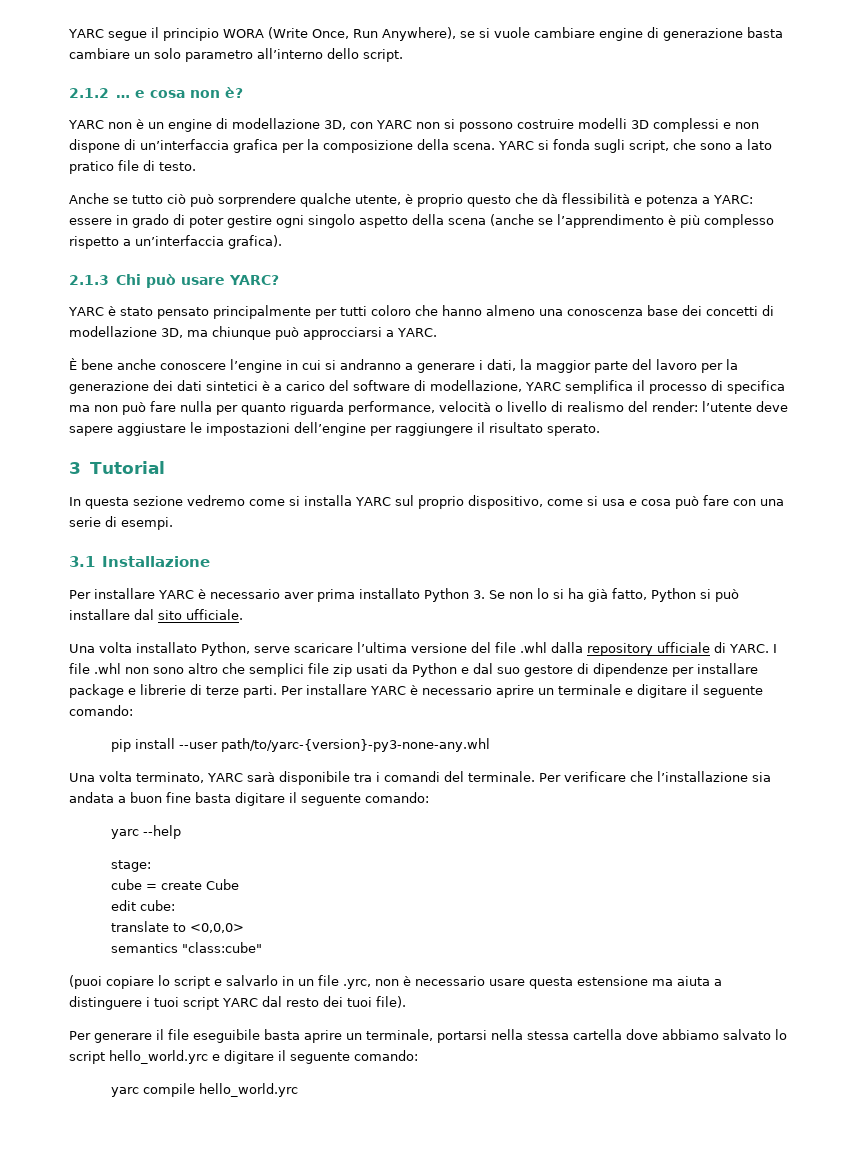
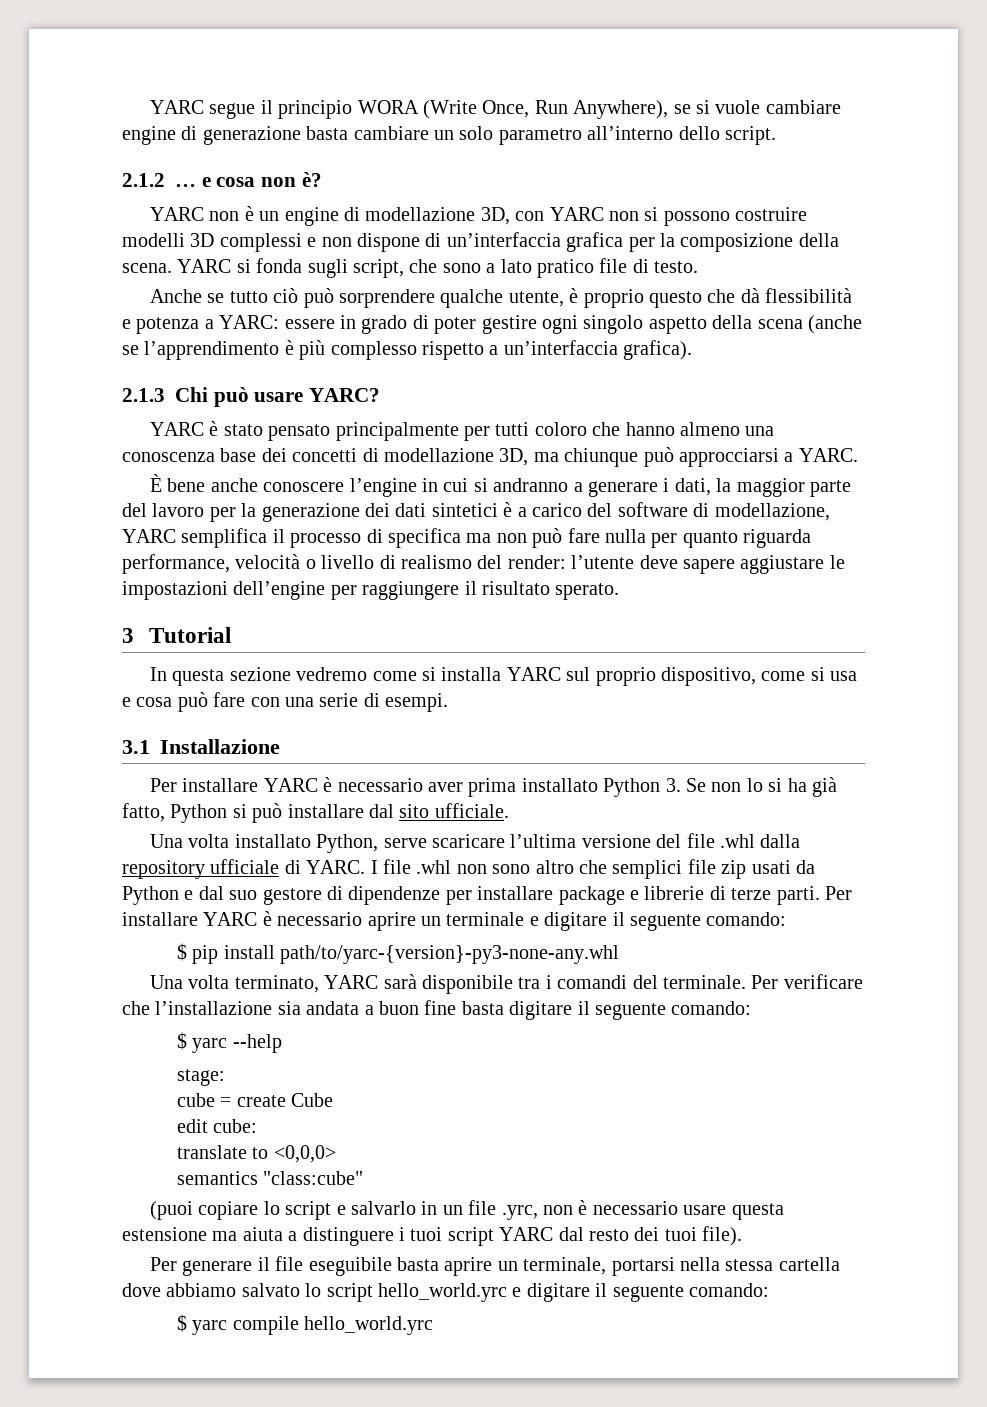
- pip install --user path/to/yarc-{version}-py3-none-any.whl
+ $ pip install path/to/yarc-{version}-py3-none-any.whl
- yarc --help
+ $ yarc --help
- yarc compile hello_world.yrc
+ $ yarc compile hello_world.yrc

